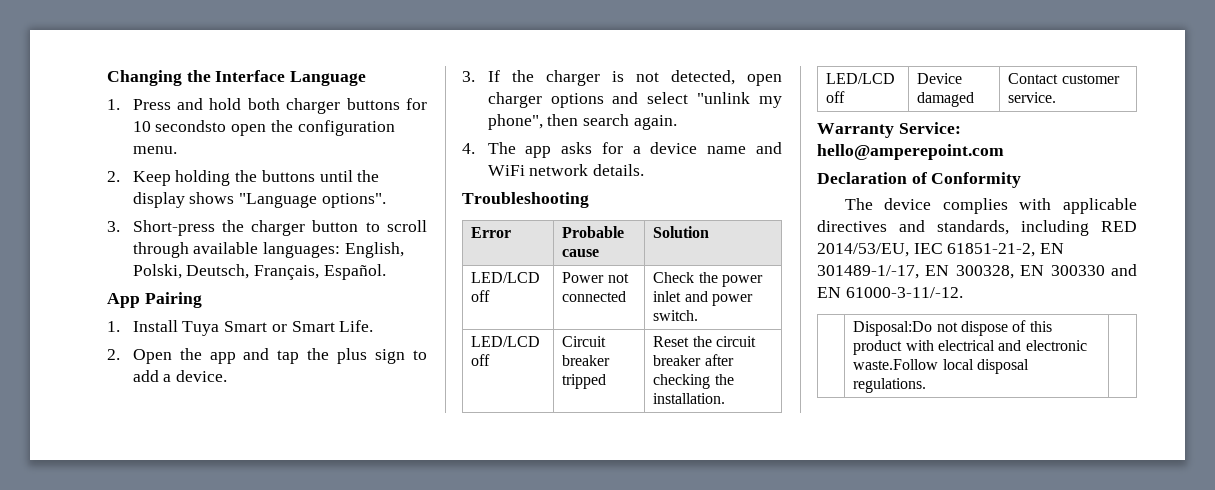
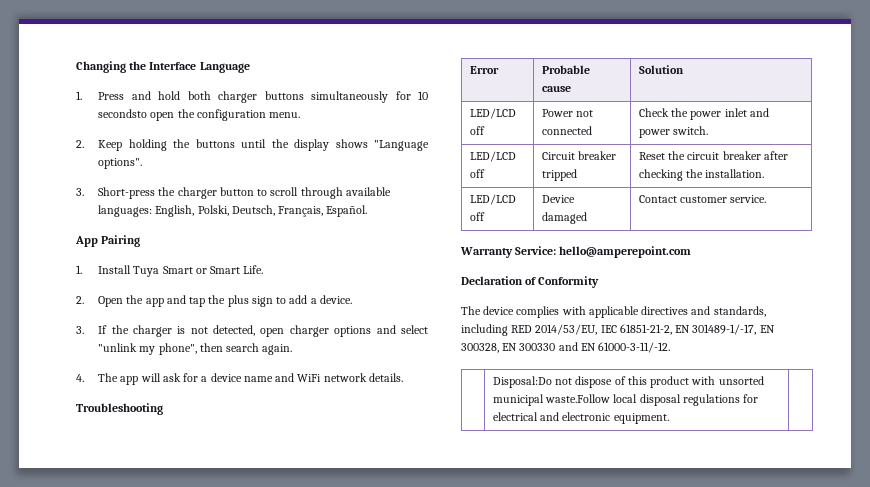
- 1. Press and hold both charger buttons for 10 secondsto open the configuration menu.
+ 1. Press and hold both charger buttons simultaneously for 10 secondsto open the configuration menu.
- 4. The app asks for a device name and WiFi network details.
+ 4. The app will ask for a device name and WiFi network details.
- | Disposal:Do not dispose of this product with electrical and electronic waste.Follow local disposal regulations. |
+ | Disposal:Do not dispose of this product with unsorted municipal waste.Follow local disposal regulations for electrical and electronic equipment. |

